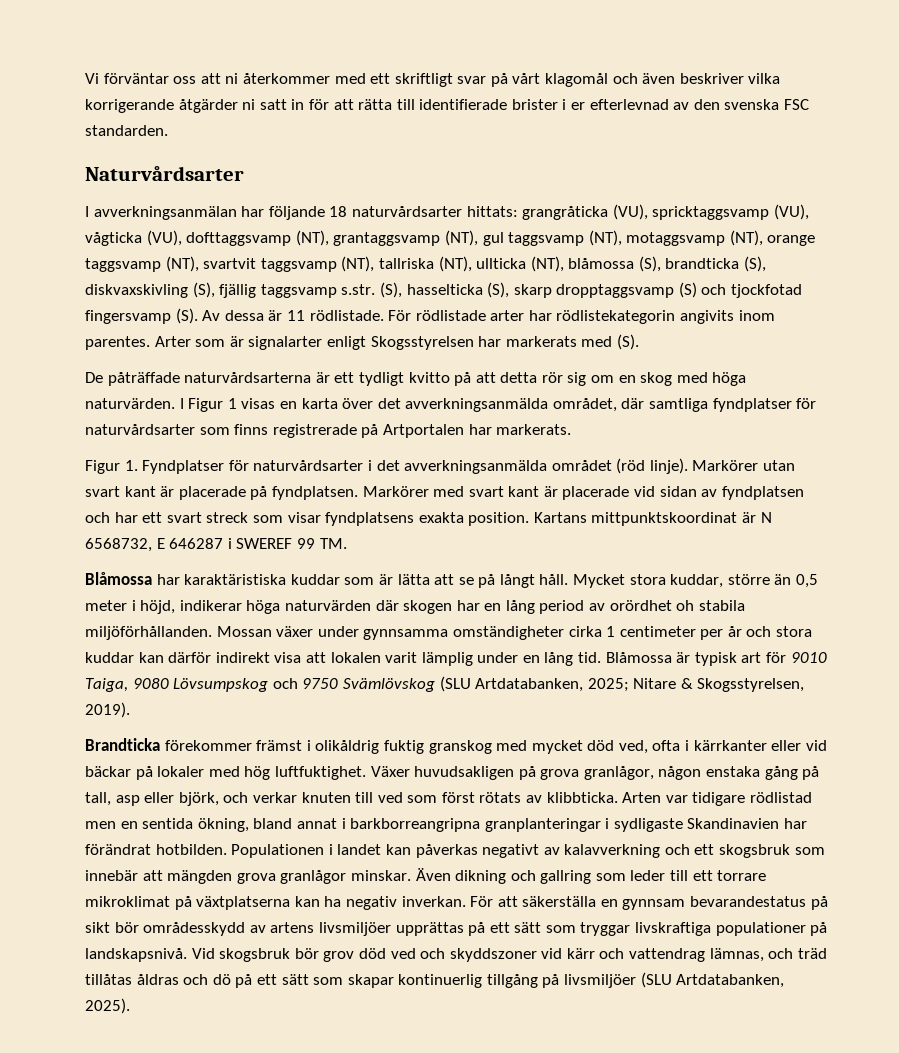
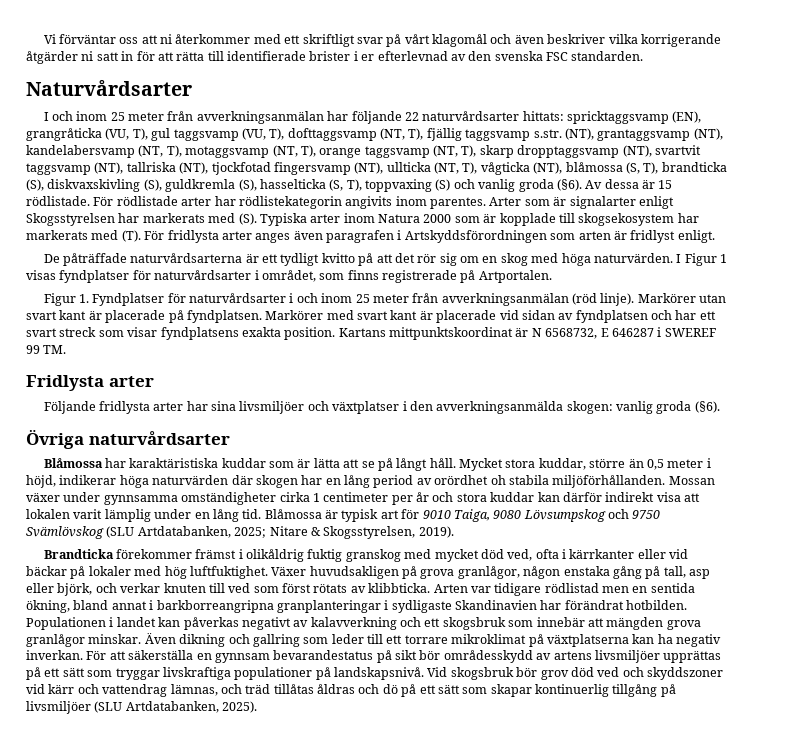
- I avverkningsanmälan har följande 18 naturvårdsarter hittats: grangråticka (VU), spricktaggsvamp (VU), vågticka (VU), dofttaggsvamp (NT), grantaggsvamp (NT), gul taggsvamp (NT), motaggsvamp (NT), orange taggsvamp (NT), svartvit taggsvamp (NT), tallriska (NT), ullticka (NT), blåmossa (S), brandticka (S), diskvaxskivling (S), fjällig taggsvamp s.str. (S), hasselticka (S), skarp dropptaggsvamp (S) och tjockfotad fingersvamp (S). Av dessa är 11 rödlistade.
+ I och inom 25 meter från avverkningsanmälan har följande 22 naturvårdsarter hittats: spricktaggsvamp (EN), grangråticka (VU, T), gul taggsvamp (VU, T), dofttaggsvamp (NT, T), fjällig taggsvamp s.str. (NT), grantaggsvamp (NT), kandelabersvamp (NT, T), motaggsvamp (NT, T), orange taggsvamp (NT, T), skarp dropptaggsvamp (NT), svartvit taggsvamp (NT), tallriska (NT), tjockfotad fingersvamp (NT), ullticka (NT, T), vågticka (NT), blåmossa (S, T), brandticka (S), diskvaxskivling (S), guldkremla (S), hasselticka (S, T), toppvaxing (S) och vanlig groda (§6). Av dessa är 15 rödlistade.
- Arter som är signalarter enligt Skogsstyrelsen har markerats med (S).
+ Arter som är signalarter enligt Skogsstyrelsen har markerats med (S). Typiska arter inom Natura 2000 som är kopplade till skogsekosystem har markerats med (T). För fridlysta arter anges även paragrafen i Artskyddsförordningen som arten är fridlyst enligt.
- De påträffade naturvårdsarterna är ett tydligt kvitto på att detta rör sig om en skog med höga naturvärden.
+ De påträffade naturvårdsarterna är ett tydligt kvitto på att det rör sig om en skog med höga naturvärden.
- I Figur 1 visas en karta över det avverkningsanmälda området, där samtliga fyndplatser för naturvårdsarter som finns registrerade på Artportalen har markerats.
+ I Figur 1 visas fyndplatser för naturvårdsarter i området, som finns registrerade på Artportalen.
- Figur 1. Fyndplatser för naturvårdsarter i det avverkningsanmälda området (röd linje).
+ Figur 1. Fyndplatser för naturvårdsarter i och inom 25 meter från avverkningsanmälan (röd linje).
+ Fridlysta arter
+ Följande fridlysta arter har sina livsmiljöer och växtplatser i den avverkningsanmälda skogen: vanlig groda (§6).
+ Övriga naturvårdsarter

